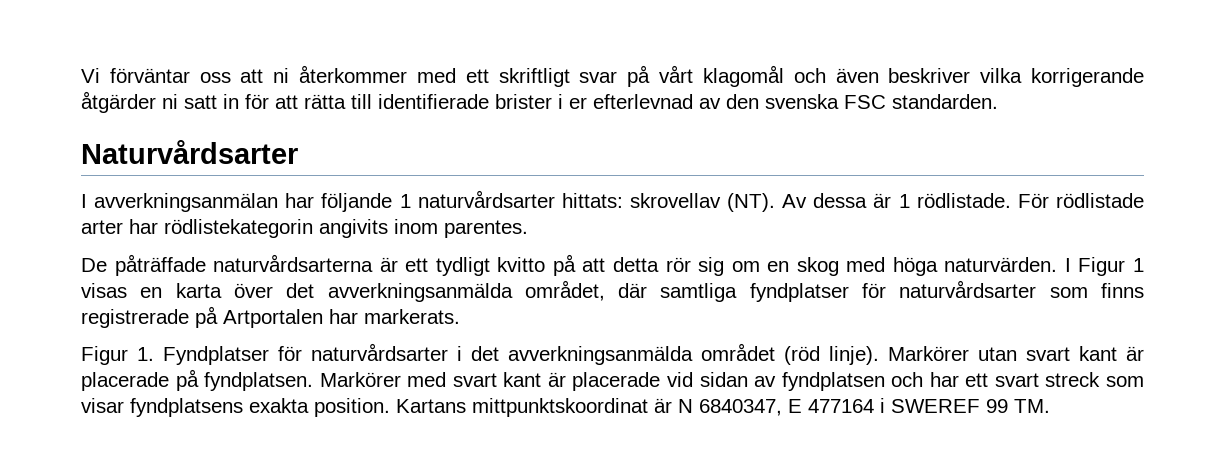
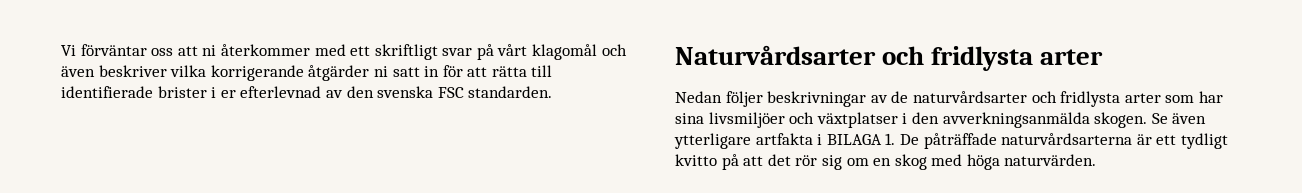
- Naturvårdsarter
- I avverkningsanmälan har följande 1 naturvårdsarter hittats: skrovellav (NT). Av dessa är 1 rödlistade. För rödlistade arter har rödlistekategorin angivits inom parentes.
- De påträffade naturvårdsarterna är ett tydligt kvitto på att detta rör sig om en skog med höga naturvärden. I Figur 1 visas en karta över det avverkningsanmälda området, där samtliga fyndplatser för naturvårdsarter som finns registrerade på Artportalen har markerats.
- Figur 1. Fyndplatser för naturvårdsarter i det avverkningsanmälda området (röd linje). Markörer utan svart kant är placerade på fyndplatsen. Markörer med svart kant är placerade vid sidan av fyndplatsen och har ett svart streck som visar fyndplatsens exakta position. Kartans mittpunktskoordinat är N 6840347, E 477164 i SWEREF 99 TM.
+ Naturvårdsarter och fridlysta arter
+ Nedan följer beskrivningar av de naturvårdsarter och fridlysta arter som har sina livsmiljöer och växtplatser i den avverkningsanmälda skogen. Se även ytterligare artfakta i BILAGA 1. De påträffade naturvårdsarterna är ett tydligt kvitto på att det rör sig om en skog med höga naturvärden.

